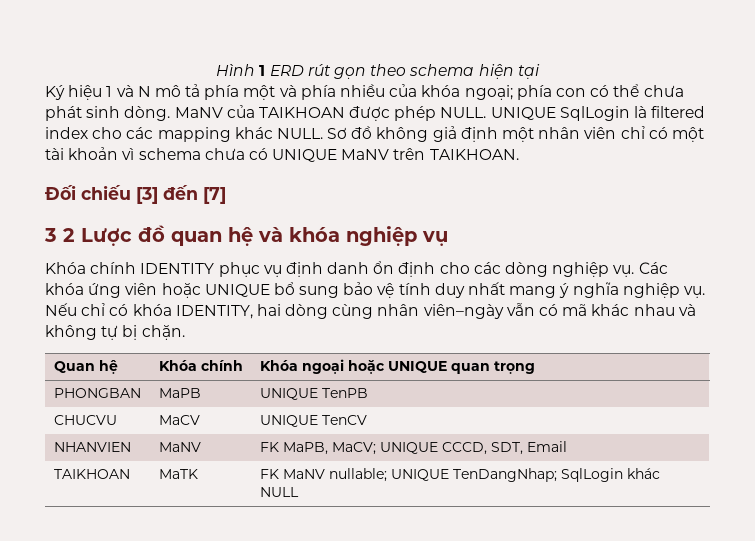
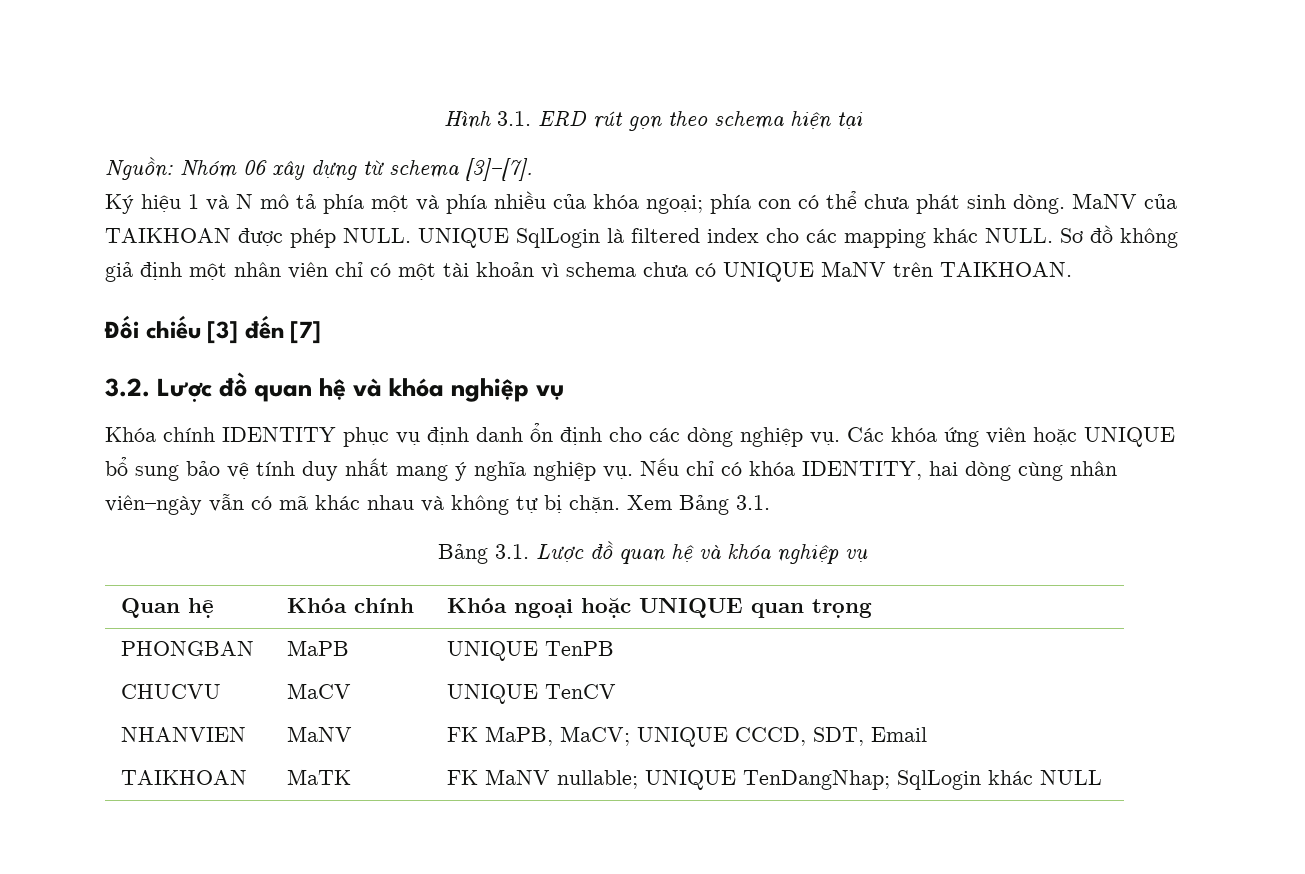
- Hình 1 ERD rút gọn theo schema hiện tại
+ Hình 3.1. ERD rút gọn theo schema hiện tại
+ Nguồn: Nhóm 06 xây dựng từ schema [3]–[7].
- 3 2 Lược đồ quan hệ và khóa nghiệp vụ
+ 3.2. Lược đồ quan hệ và khóa nghiệp vụ
+ Xem Bảng 3.1.
+ Bảng 3.1. Lược đồ quan hệ và khóa nghiệp vụ

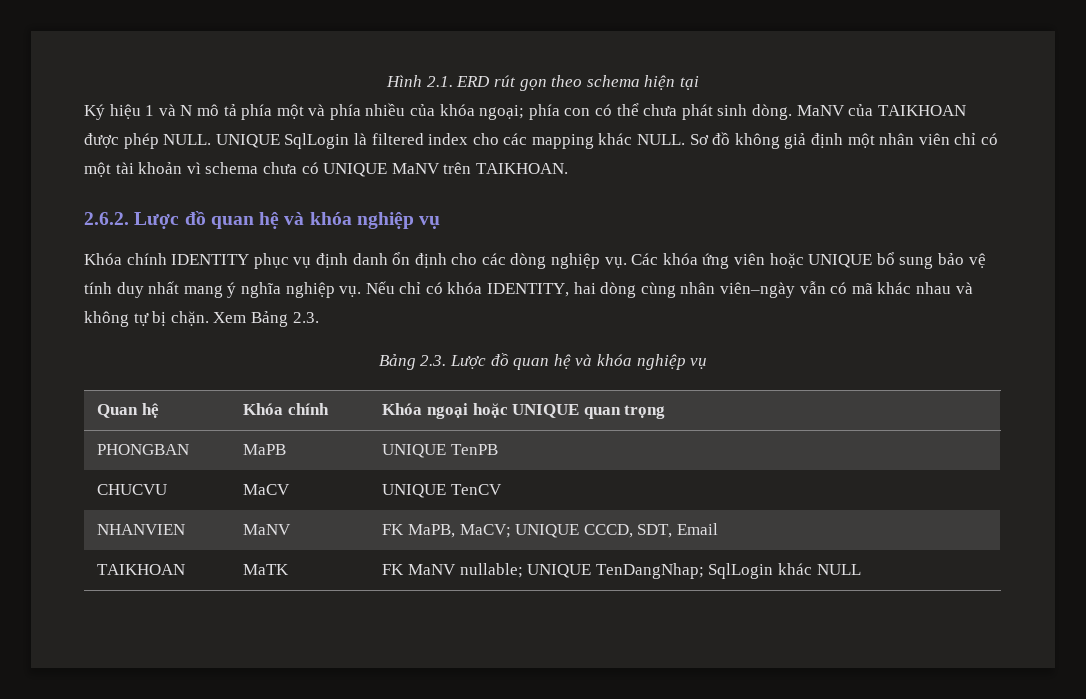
- Hình 3.1. ERD rút gọn theo schema hiện tại
+ Hình 2.1. ERD rút gọn theo schema hiện tại
- Nguồn: Nhóm 06 xây dựng từ schema [3]–[7].
- Đối chiếu [3] đến [7]
- 3.2. Lược đồ quan hệ và khóa nghiệp vụ
+ 2.6.2. Lược đồ quan hệ và khóa nghiệp vụ
- Xem Bảng 3.1.
- Bảng 3.1. Lược đồ quan hệ và khóa nghiệp vụ
+ Xem Bảng 2.3.
+ Bảng 2.3. Lược đồ quan hệ và khóa nghiệp vụ

